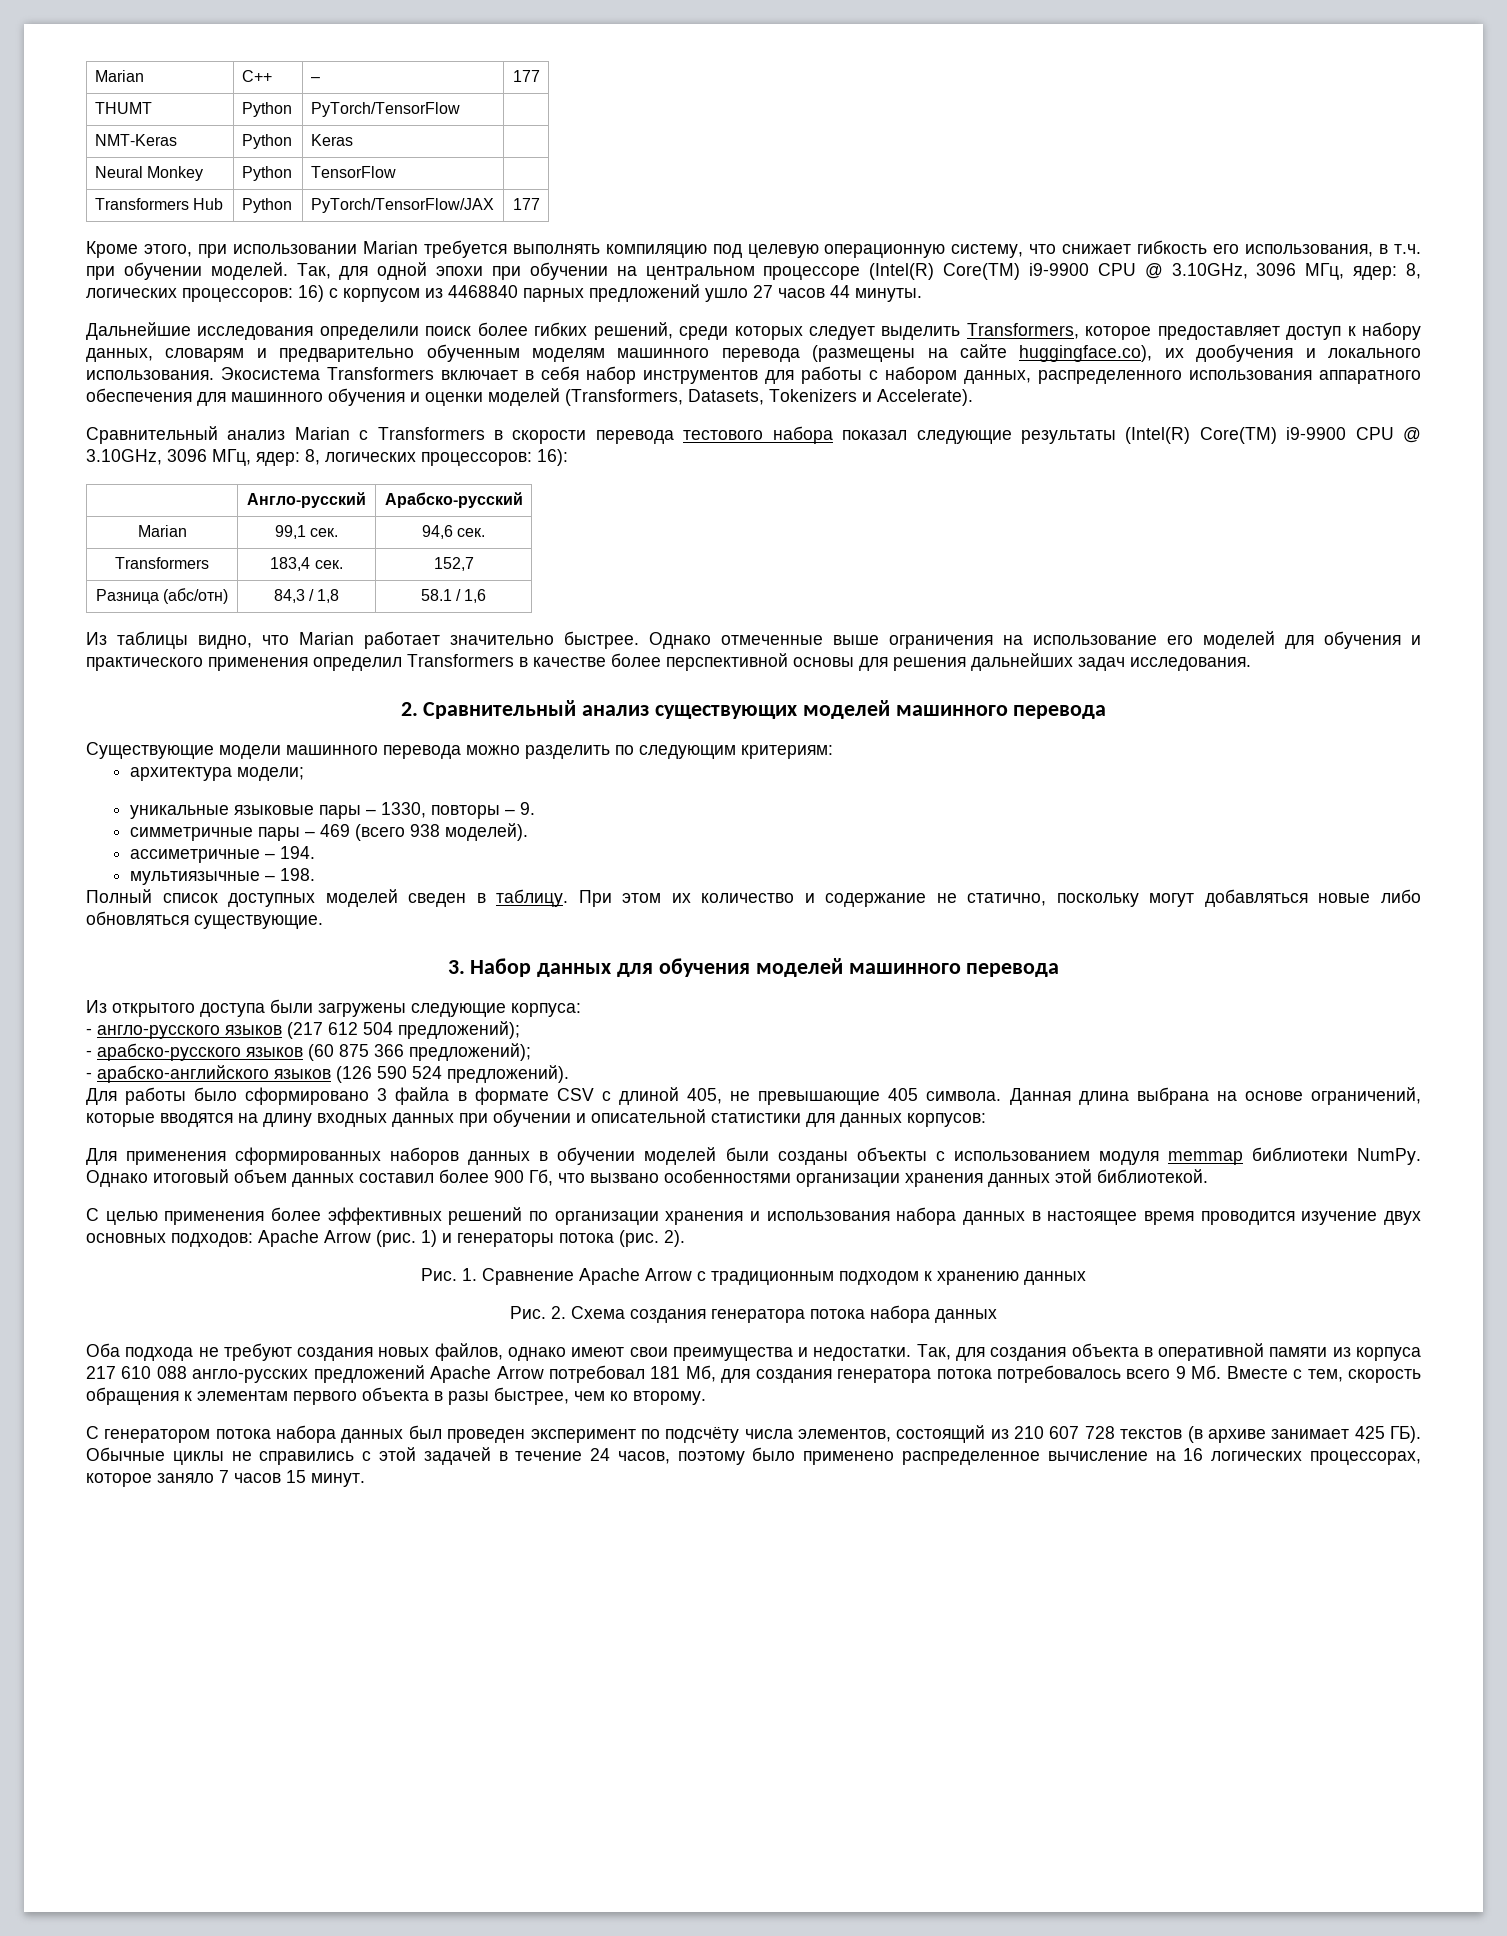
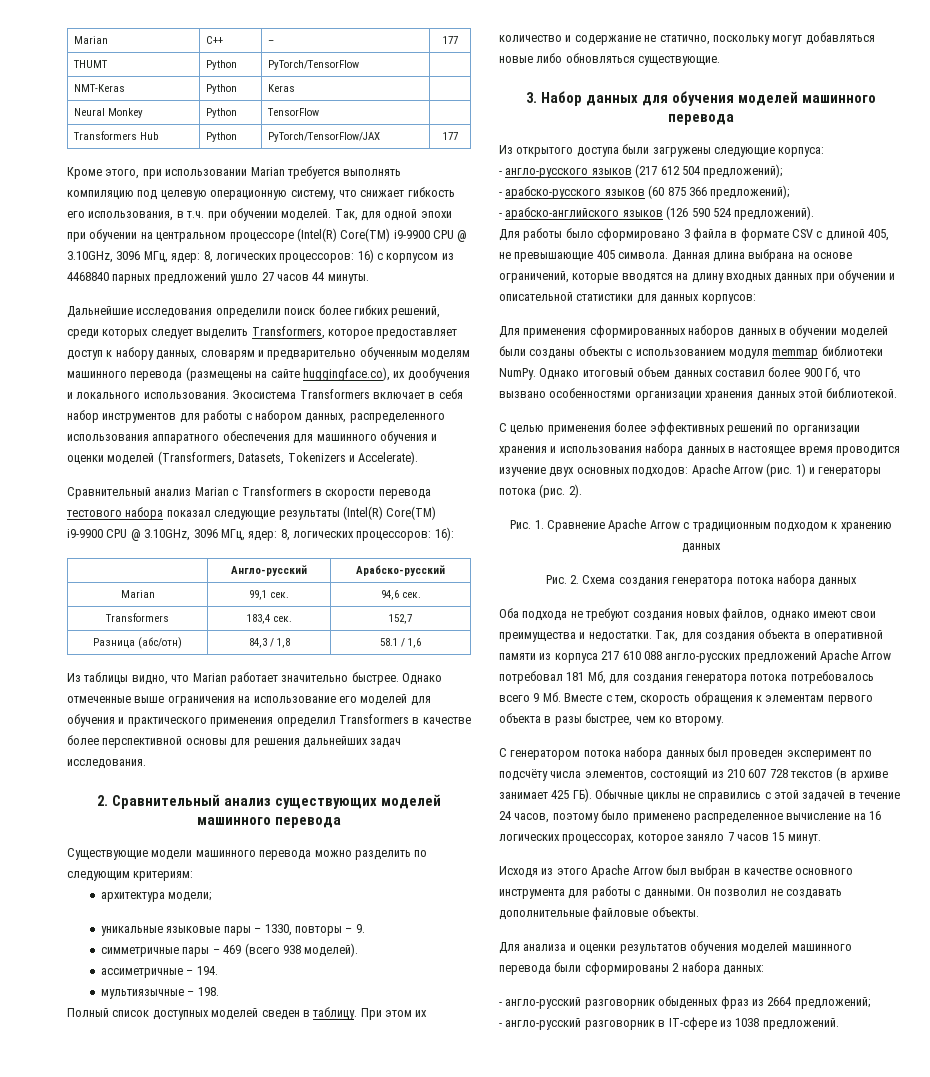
+ Исходя из этого Apache Arrow был выбран в качестве основного инструмента для работы с данными. Он позволил не создавать дополнительные файловые объекты.
+ Для анализа и оценки результатов обучения моделей машинного перевода были сформированы 2 набора данных:
+ - англо-русский разговорник обыденных фраз из 2664 предложений;
+ - англо-русский разговорник в IT-сфере из 1038 предложений.

